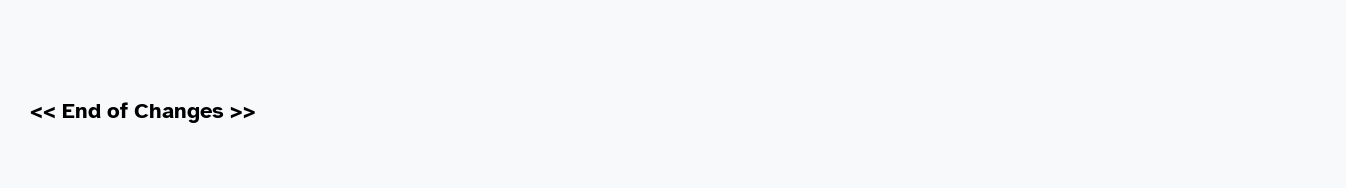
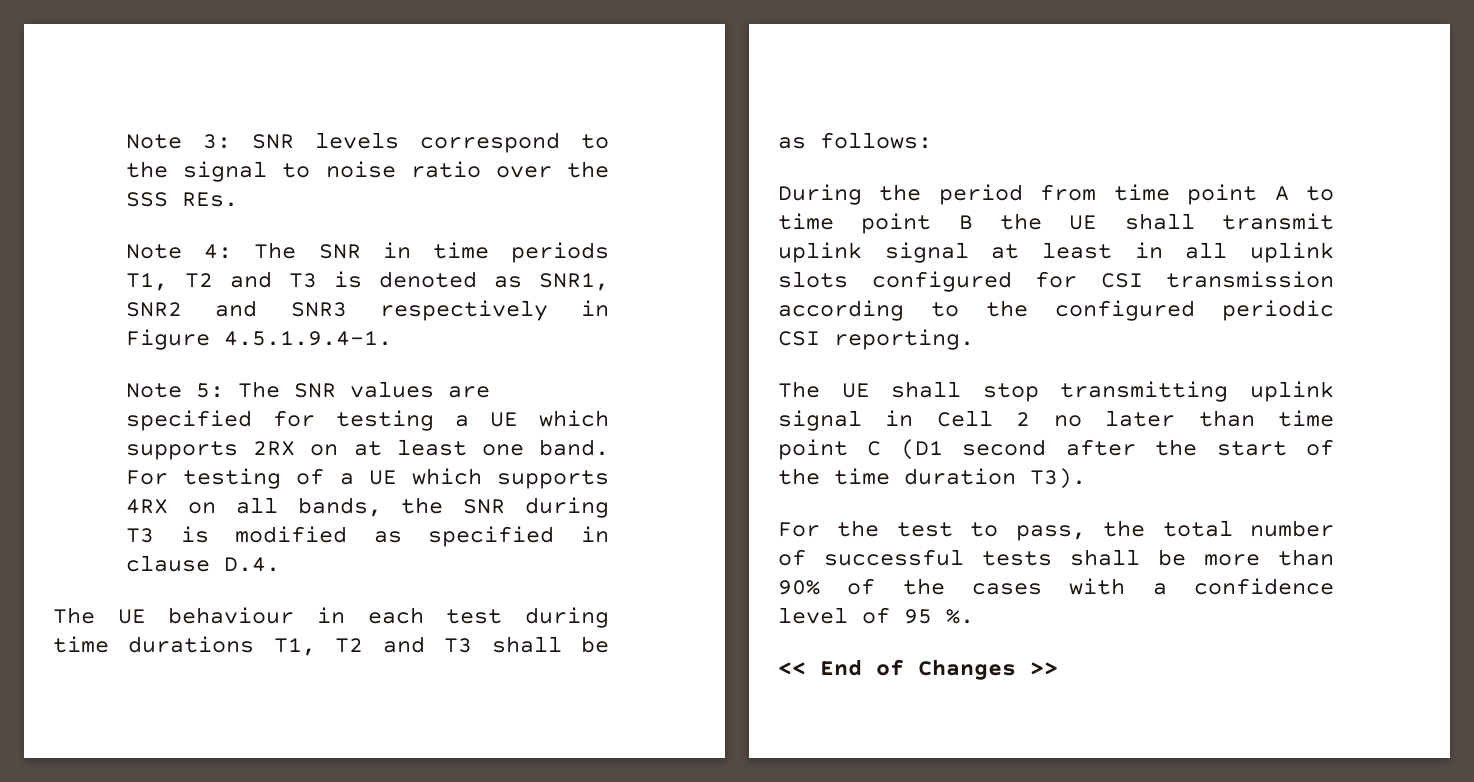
+ Note 3: SNR levels correspond to the signal to noise ratio over the SSS REs.
+ Note 4: The SNR in time periods T1, T2 and T3 is denoted as SNR1, SNR2 and SNR3 respectively in Figure 4.5.1.9.4-1.
+ Note 5: The SNR values are specified for testing a UE which supports 2RX on at least one band. For testing of a UE which supports 4RX on all bands, the SNR during T3 is modified as specified in clause D.4.
+ The UE behaviour in each test during time durations T1, T2 and T3 shall be as follows:
+ During the period from time point A to time point B the UE shall transmit uplink signal at least in all uplink slots configured for CSI transmission according to the configured periodic CSI reporting.
+ The UE shall stop transmitting uplink signal in Cell 2 no later than time point C (D1 second after the start of the time duration T3).
+ For the test to pass, the total number of successful tests shall be more than 90% of the cases with a confidence level of 95 %.

